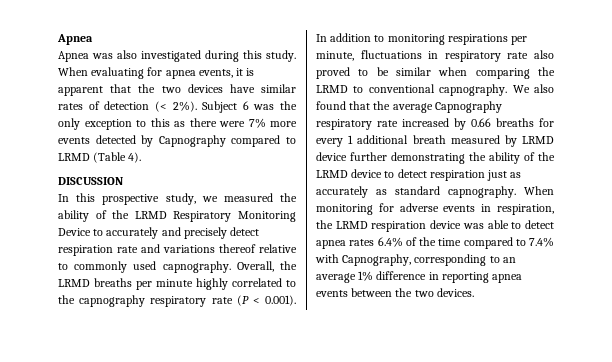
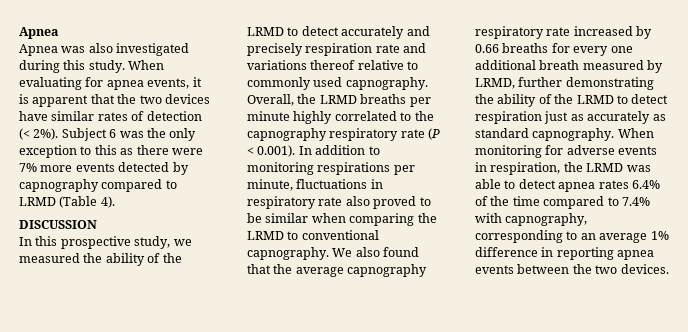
- Subject 6 was the only exception to this as there were 7% more events detected by Capnography compared to LRMD (Table 4).
+ Subject 6 was the only exception to this as there were 7% more events detected by capnography compared to LRMD (Table 4).
- In this prospective study, we measured the ability of the LRMD Respiratory Monitoring Device to accurately and precisely detect respiration rate and variations thereof relative to commonly used capnography.
+ In this prospective study, we measured the ability of the LRMD to detect accurately and precisely respiration rate and variations thereof relative to commonly used capnography.
- We also found that the average Capnography respiratory rate increased by 0.66 breaths for every 1 additional breath measured by LRMD device further demonstrating the ability of the LRMD device to detect respiration just as accurately as standard capnography.
+ We also found that the average capnography respiratory rate increased by 0.66 breaths for every one additional breath measured by LRMD, further demonstrating the ability of the LRMD to detect respiration just as accurately as standard capnography.
- When monitoring for adverse events in respiration, the LRMD respiration device was able to detect apnea rates 6.4% of the time compared to 7.4% with Capnography, corresponding to an average 1% difference in reporting apnea events between the two devices.
+ When monitoring for adverse events in respiration, the LRMD was able to detect apnea rates 6.4% of the time compared to 7.4% with capnography, corresponding to an average 1% difference in reporting apnea events between the two devices.

